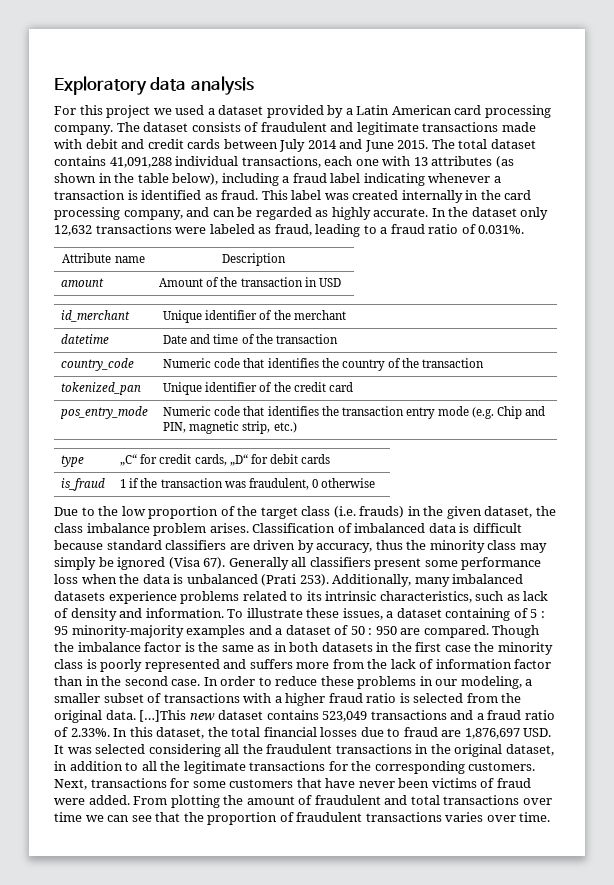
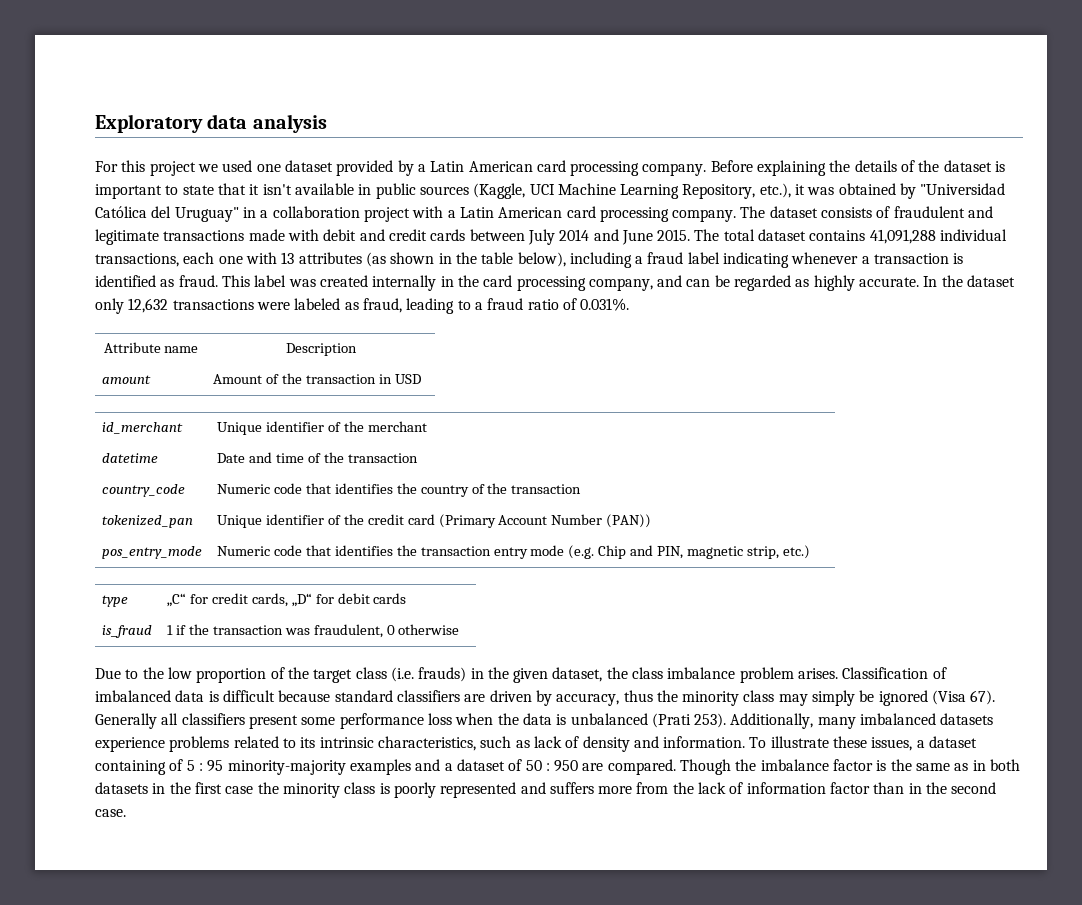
- For this project we used a dataset provided by a Latin American card processing company.
+ For this project we used one dataset provided by a Latin American card processing company.
+ Before explaining the details of the dataset is important to state that it isn't available in public sources (Kaggle, UCI Machine Learning Repository, etc.), it was obtained by "Universidad Católica del Uruguay" in a collaboration project with a Latin American card processing company.
- tokenized_pan | Unique identifier of the credit card
+ tokenized_pan | Unique identifier of the credit card (Primary Account Number (PAN))
- In order to reduce these problems in our modeling, a smaller subset of transactions with a higher fraud ratio is selected from the original data. […]This new dataset contains 523,049 transactions and a fraud ratio of 2.33%. In this dataset, the total financial losses due to fraud are 1,876,697 USD. It was selected considering all the fraudulent transactions in the original dataset, in addition to all the legitimate transactions for the corresponding customers. Next, transactions for some customers that have never been victims of fraud were added. From plotting the amount of fraudulent and total transactions over time we can see that the proportion of fraudulent transactions varies over time.

